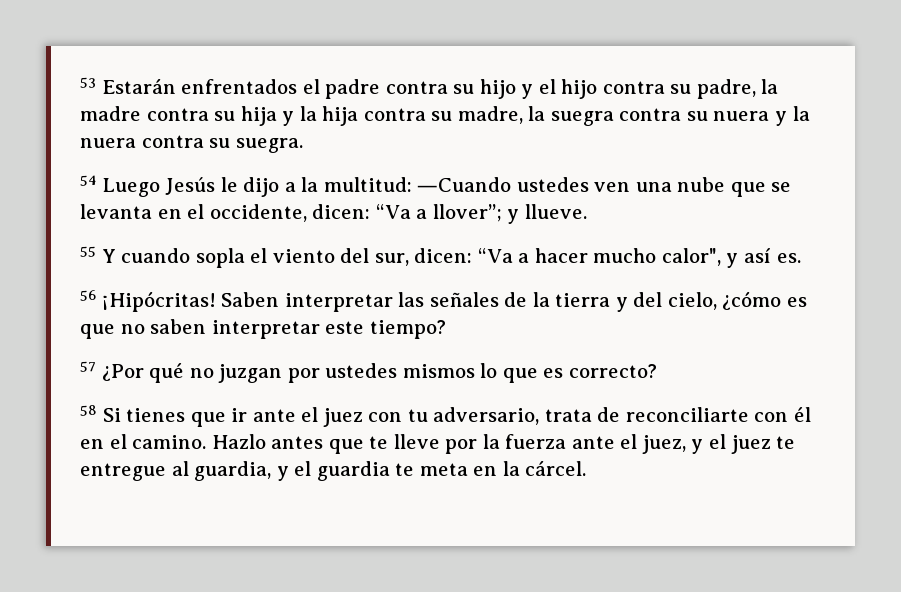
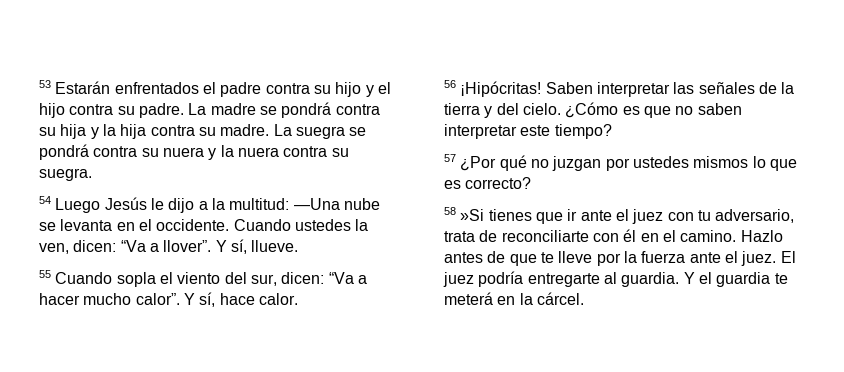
- 53 Estarán enfrentados el padre contra su hijo y el hijo contra su padre, la madre contra su hija y la hija contra su madre, la suegra contra su nuera y la nuera contra su suegra.
+ 53 Estarán enfrentados el padre contra su hijo y el hijo contra su padre. La madre se pondrá contra su hija y la hija contra su madre. La suegra se pondrá contra su nuera y la nuera contra su suegra.
- 54 Luego Jesús le dijo a la multitud: ―Cuando ustedes ven una nube que se levanta en el occidente, dicen: “Va a llover”; y llueve.
+ 54 Luego Jesús le dijo a la multitud: —Una nube se levanta en el occidente. Cuando ustedes la ven, dicen: “Va a llover”. Y sí, llueve.
- 55 Y cuando sopla el viento del sur, dicen: “Va a hacer mucho calor", y así es.
+ 55 Cuando sopla el viento del sur, dicen: “Va a hacer mucho calor”. Y sí, hace calor.
- Saben interpretar las señales de la tierra y del cielo, ¿cómo es que no saben interpretar este tiempo?
+ Saben interpretar las señales de la tierra y del cielo. ¿Cómo es que no saben interpretar este tiempo?
- 58 Si tienes que ir ante el juez con tu adversario, trata de reconciliarte con él en el camino.
+ 58 »Si tienes que ir ante el juez con tu adversario, trata de reconciliarte con él en el camino.
- Hazlo antes que te lleve por la fuerza ante el juez, y el juez te entregue al guardia, y el guardia te meta en la cárcel.
+ Hazlo antes de que te lleve por la fuerza ante el juez. El juez podría entregarte al guardia. Y el guardia te meterá en la cárcel.

